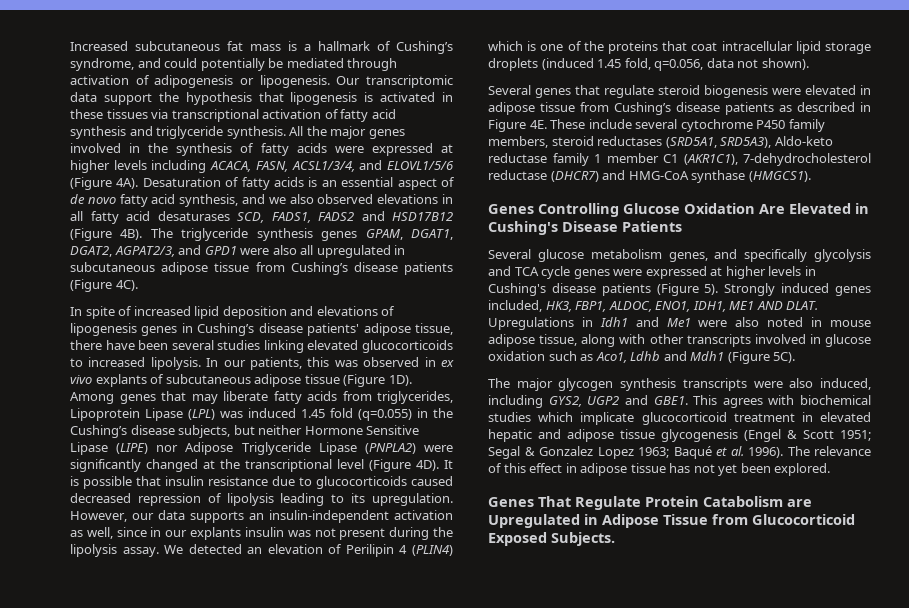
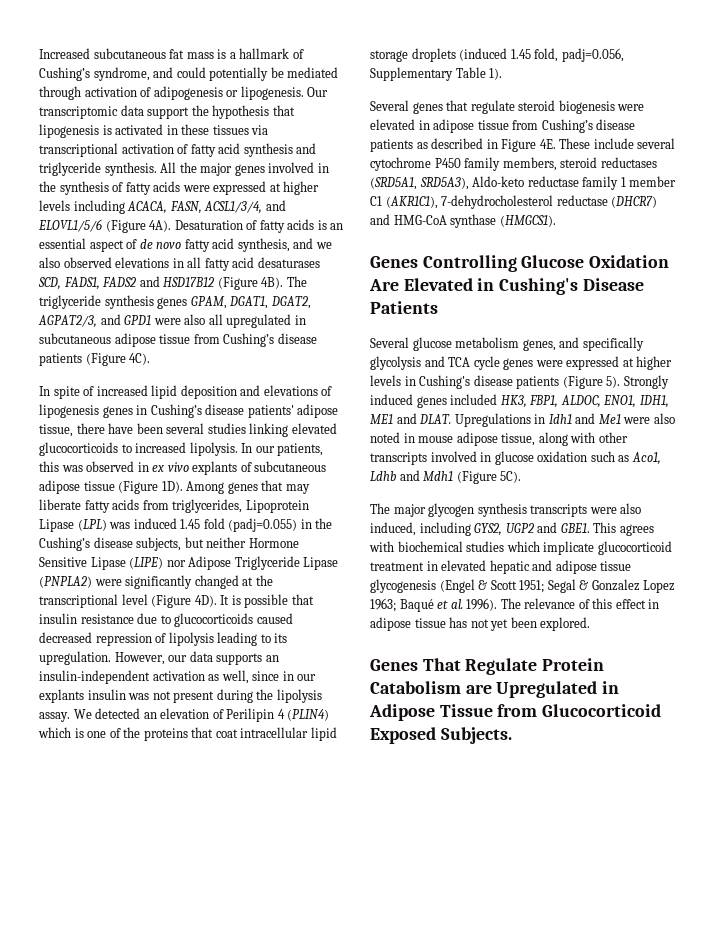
- Among genes that may liberate fatty acids from triglycerides, Lipoprotein Lipase (LPL) was induced 1.45 fold (q=0.055) in the Cushing’s disease subjects, but neither Hormone Sensitive Lipase (LIPE) nor Adipose Triglyceride Lipase (PNPLA2) were significantly changed at the transcriptional level (Figure 4D).
+ Among genes that may liberate fatty acids from triglycerides, Lipoprotein Lipase (LPL) was induced 1.45 fold (padj=0.055) in the Cushing’s disease subjects, but neither Hormone Sensitive Lipase (LIPE) nor Adipose Triglyceride Lipase (PNPLA2) were significantly changed at the transcriptional level (Figure 4D).
- We detected an elevation of Perilipin 4 (PLIN4) which is one of the proteins that coat intracellular lipid storage droplets (induced 1.45 fold, q=0.056, data not shown).
+ We detected an elevation of Perilipin 4 (PLIN4) which is one of the proteins that coat intracellular lipid storage droplets (induced 1.45 fold, padj=0.056, Supplementary Table 1).
- Strongly induced genes included, HK3, FBP1, ALDOC, ENO1, IDH1, ME1 AND DLAT.
+ Strongly induced genes included HK3, FBP1, ALDOC, ENO1, IDH1, ME1 and DLAT.

